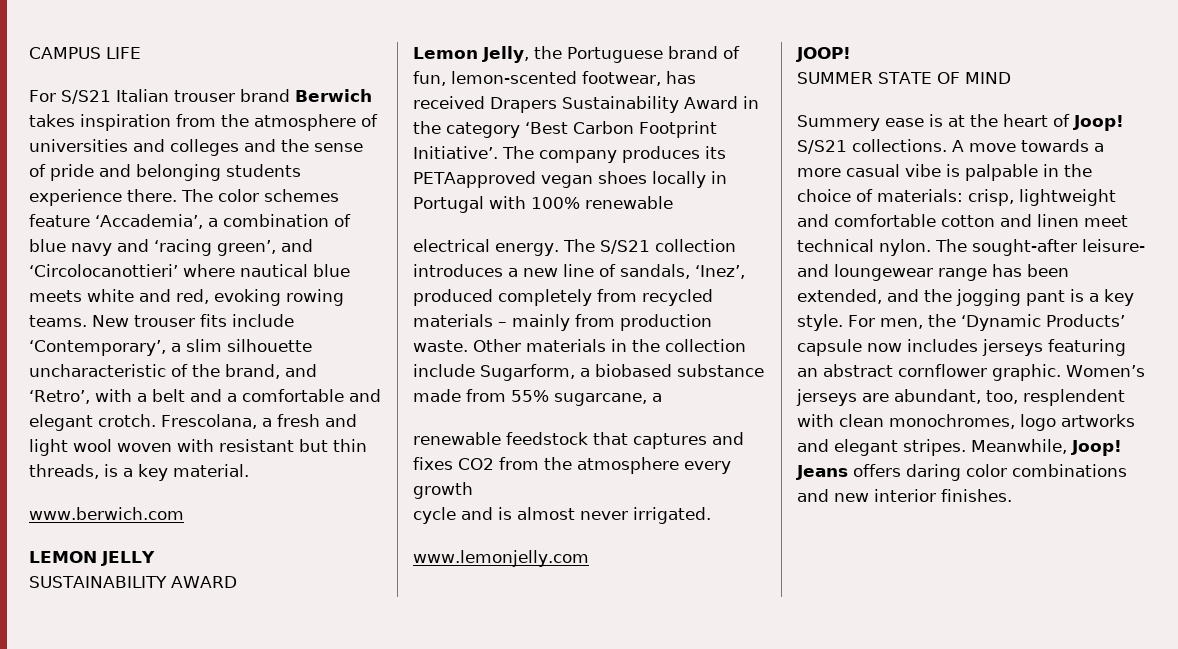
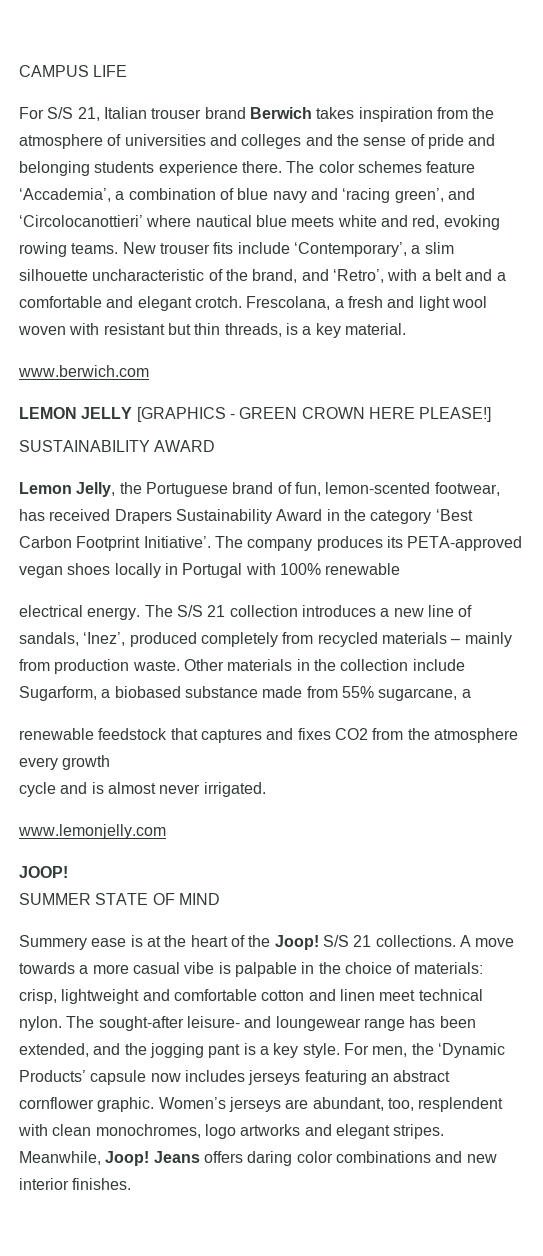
- For S/S21 Italian trouser brand Berwich takes inspiration from the atmosphere of universities and colleges and the sense of pride and belonging students experience there.
+ For S/S 21, Italian trouser brand Berwich takes inspiration from the atmosphere of universities and colleges and the sense of pride and belonging students experience there.
- LEMON JELLY
+ LEMON JELLY [GRAPHICS - GREEN CROWN HERE PLEASE!]
- The company produces its PETAapproved vegan shoes locally in Portugal with 100% renewable
+ The company produces its PETA-approved vegan shoes locally in Portugal with 100% renewable
- The S/S21 collection introduces a new line of sandals, ‘Inez’, produced completely from recycled materials – mainly from production waste.
+ The S/S 21 collection introduces a new line of sandals, ‘Inez’, produced completely from recycled materials – mainly from production waste.
- Summery ease is at the heart of Joop! S/S21 collections.
+ Summery ease is at the heart of the Joop! S/S 21 collections.

